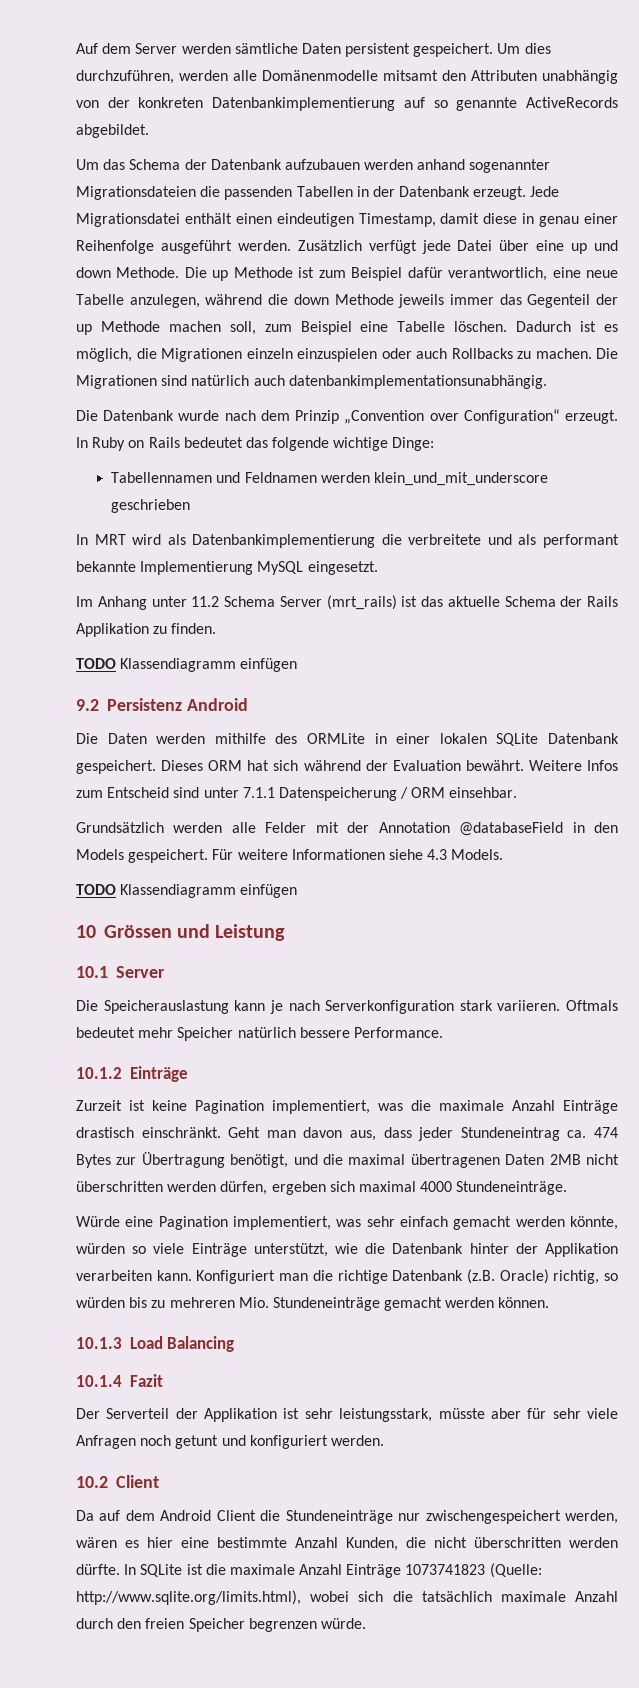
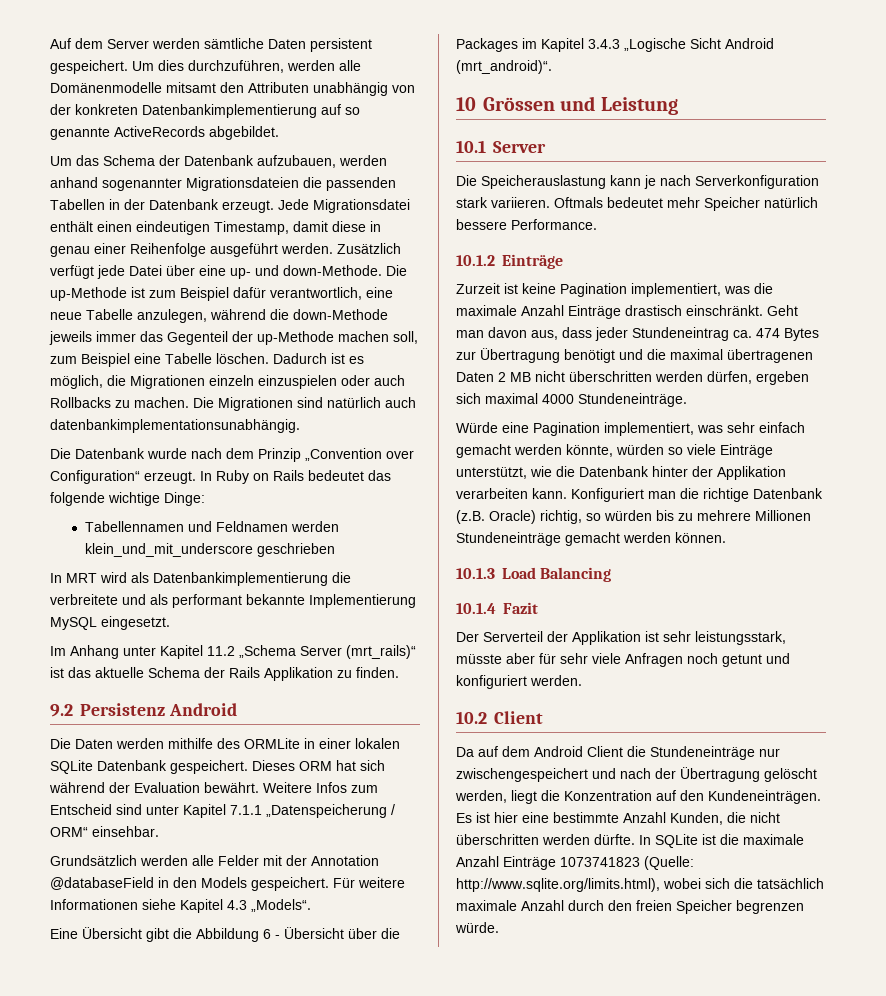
- Um das Schema der Datenbank aufzubauen werden anhand sogenannter Migrationsdateien die passenden Tabellen in der Datenbank erzeugt.
+ Um das Schema der Datenbank aufzubauen, werden anhand sogenannter Migrationsdateien die passenden Tabellen in der Datenbank erzeugt.
- Zusätzlich verfügt jede Datei über eine up und down Methode. Die up Methode ist zum Beispiel dafür verantwortlich, eine neue Tabelle anzulegen, während die down Methode jeweils immer das Gegenteil der up Methode machen soll, zum Beispiel eine Tabelle löschen.
+ Zusätzlich verfügt jede Datei über eine up- und down-Methode. Die up-Methode ist zum Beispiel dafür verantwortlich, eine neue Tabelle anzulegen, während die down-Methode jeweils immer das Gegenteil der up-Methode machen soll, zum Beispiel eine Tabelle löschen.
- Im Anhang unter 11.2 Schema Server (mrt_rails) ist das aktuelle Schema der Rails Applikation zu finden.
- TODO Klassendiagramm einfügen
+ Im Anhang unter Kapitel 11.2 „Schema Server (mrt_rails)“ ist das aktuelle Schema der Rails Applikation zu finden.
- Weitere Infos zum Entscheid sind unter 7.1.1 Datenspeicherung / ORM einsehbar.
+ Weitere Infos zum Entscheid sind unter Kapitel 7.1.1 „Datenspeicherung / ORM“ einsehbar.
- Für weitere Informationen siehe 4.3 Models.
- TODO Klassendiagramm einfügen
+ Für weitere Informationen siehe Kapitel 4.3 „Models“.
+ Eine Übersicht gibt die Abbildung 6 - Übersicht über die Packages im Kapitel 3.4.3 „Logische Sicht Android (mrt_android)“.
- Geht man davon aus, dass jeder Stundeneintrag ca. 474 Bytes zur Übertragung benötigt, und die maximal übertragenen Daten 2MB nicht überschritten werden dürfen, ergeben sich maximal 4000 Stundeneinträge.
+ Geht man davon aus, dass jeder Stundeneintrag ca. 474 Bytes zur Übertragung benötigt und die maximal übertragenen Daten 2 MB nicht überschritten werden dürfen, ergeben sich maximal 4000 Stundeneinträge.
- Konfiguriert man die richtige Datenbank (z.B. Oracle) richtig, so würden bis zu mehreren Mio. Stundeneinträge gemacht werden können.
+ Konfiguriert man die richtige Datenbank (z.B. Oracle) richtig, so würden bis zu mehrere Millionen Stundeneinträge gemacht werden können.
- Da auf dem Android Client die Stundeneinträge nur zwischengespeichert werden, wären es hier eine bestimmte Anzahl Kunden, die nicht überschritten werden dürfte.
+ Da auf dem Android Client die Stundeneinträge nur zwischengespeichert und nach der Übertragung gelöscht werden, liegt die Konzentration auf den Kundeneinträgen. Es ist hier eine bestimmte Anzahl Kunden, die nicht überschritten werden dürfte.

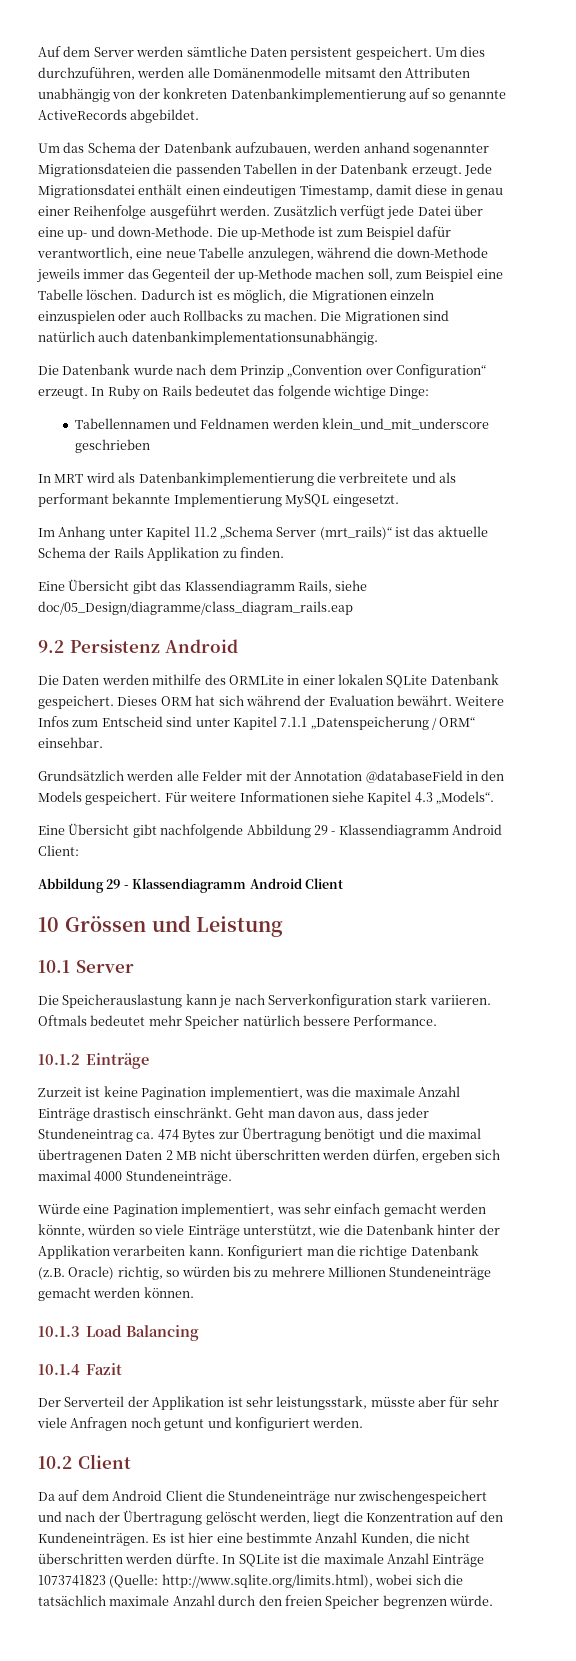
+ Eine Übersicht gibt das Klassendiagramm Rails, siehe doc/05_Design/diagramme/class_diagram_rails.eap
- Eine Übersicht gibt die Abbildung 6 - Übersicht über die Packages im Kapitel 3.4.3 „Logische Sicht Android (mrt_android)“.
+ Eine Übersicht gibt nachfolgende Abbildung 29 - Klassendiagramm Android Client:
+ Abbildung 29 - Klassendiagramm Android Client

